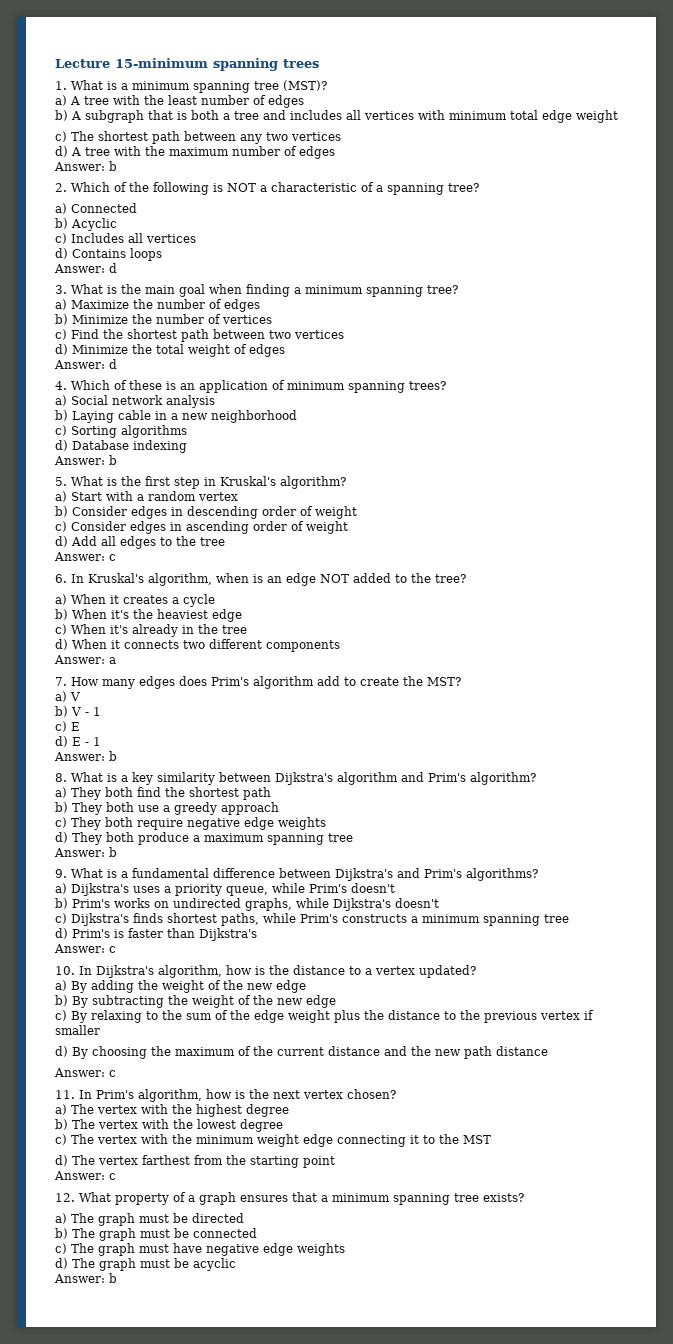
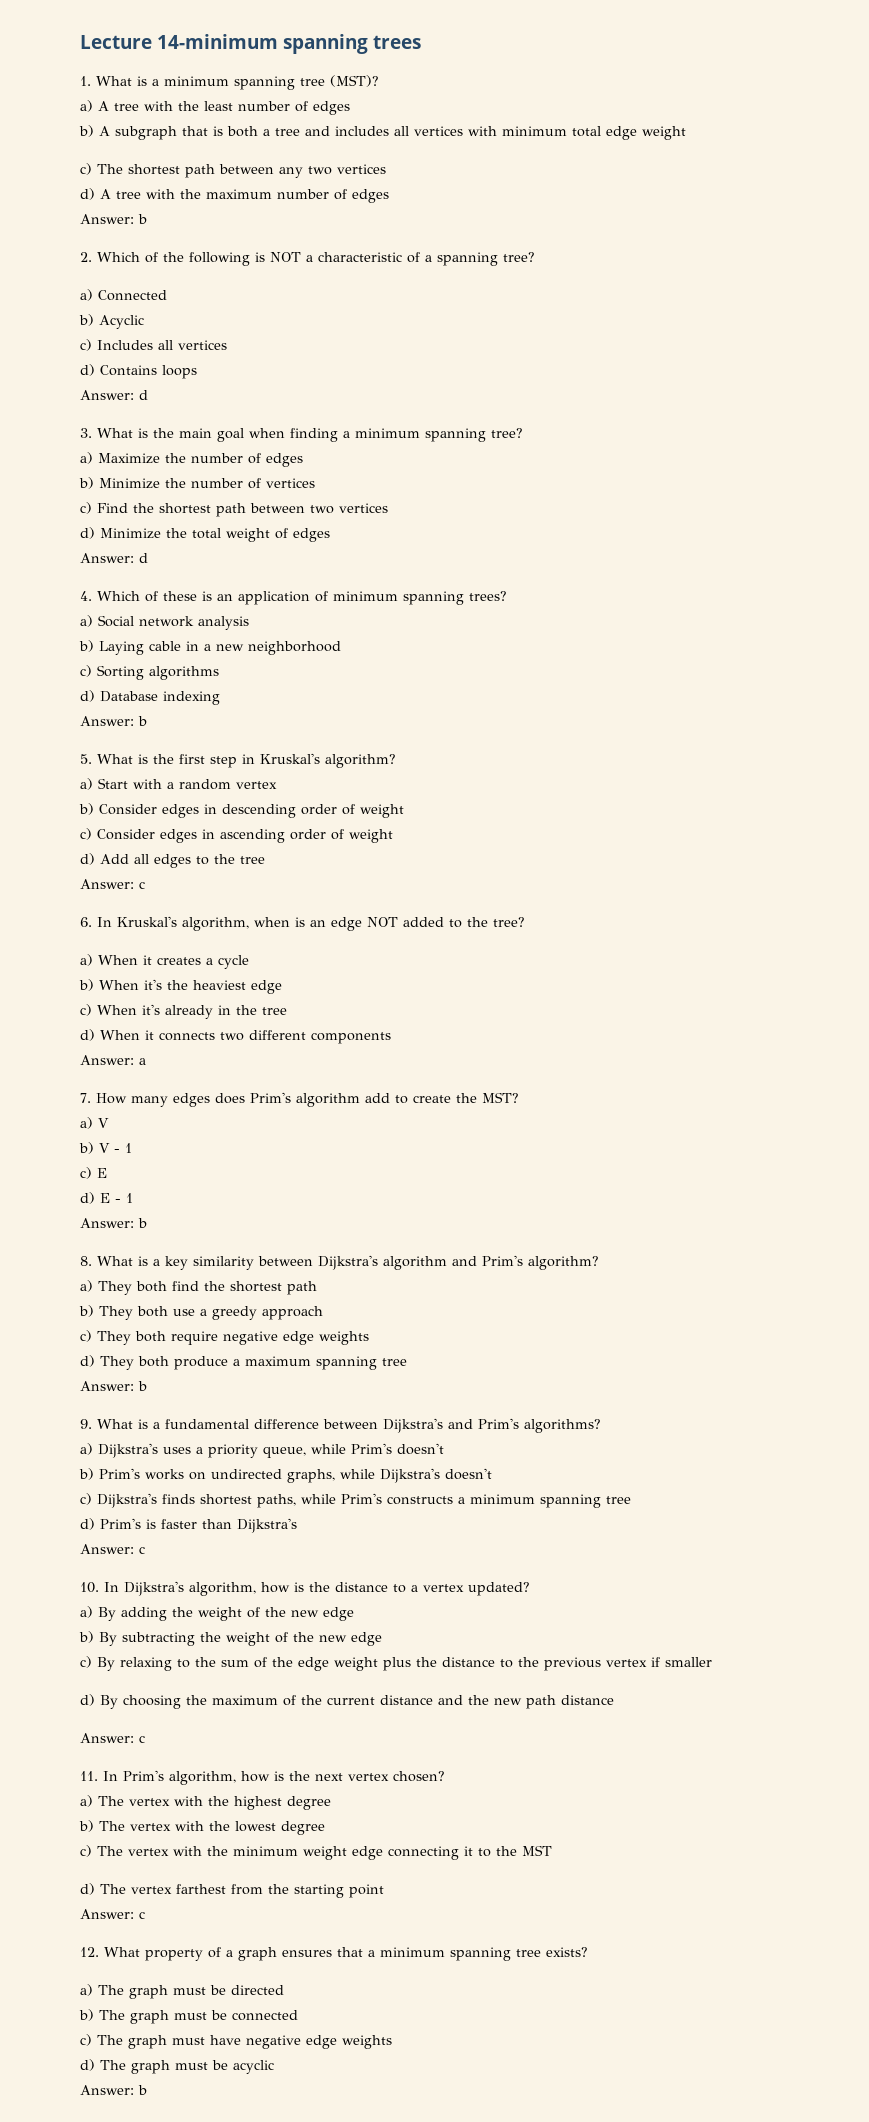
- Lecture 15-minimum spanning trees
+ Lecture 14-minimum spanning trees

